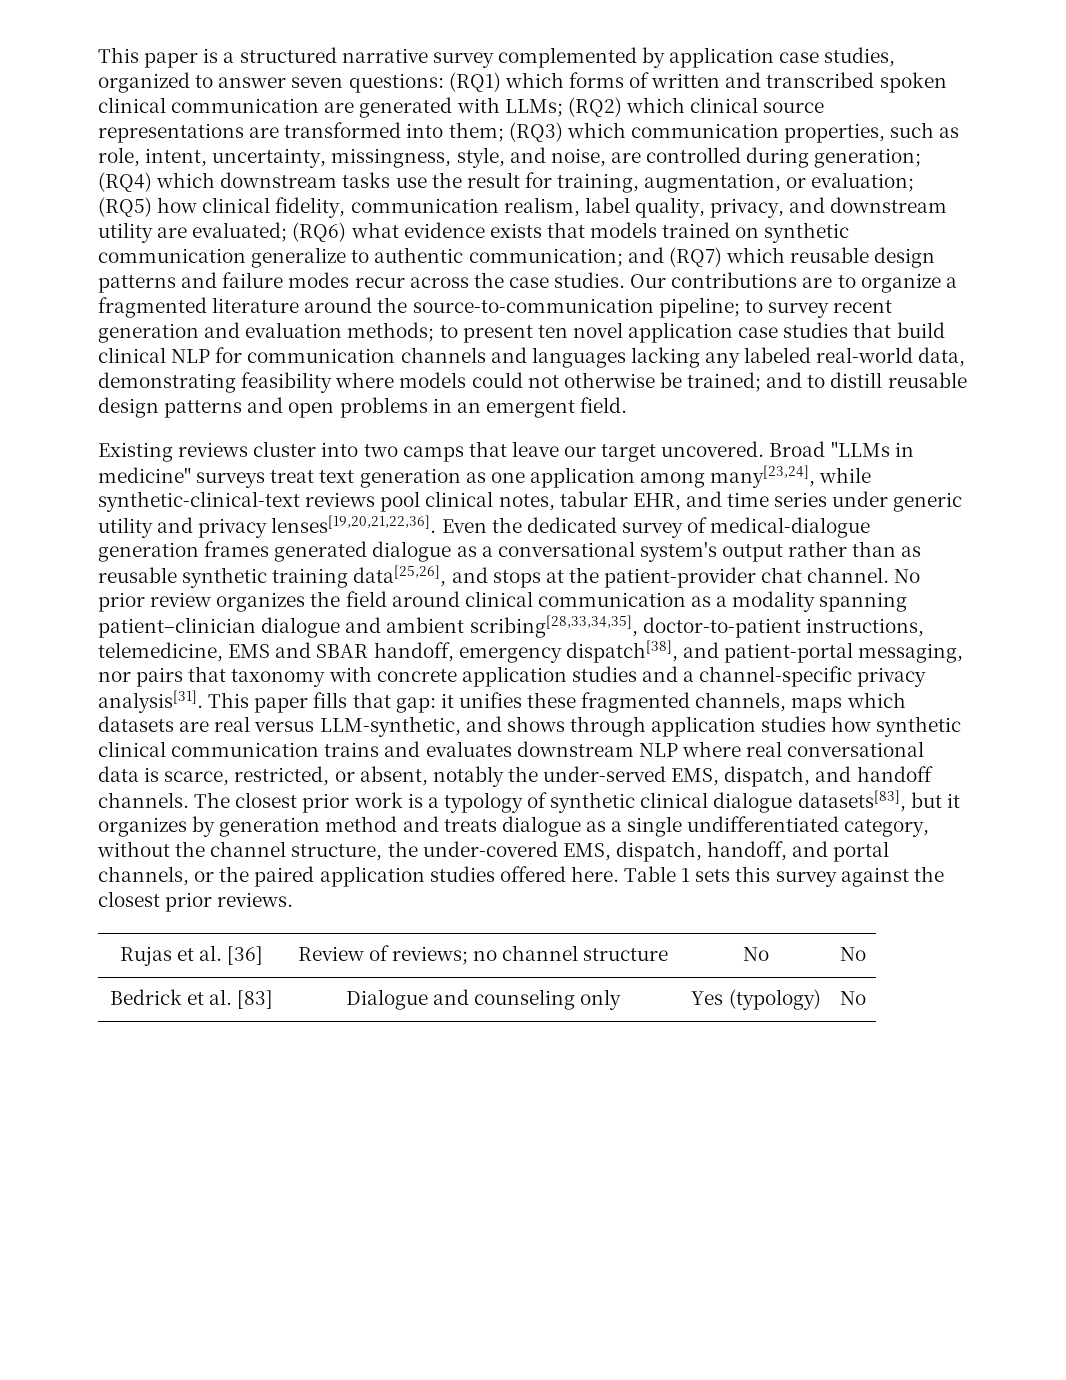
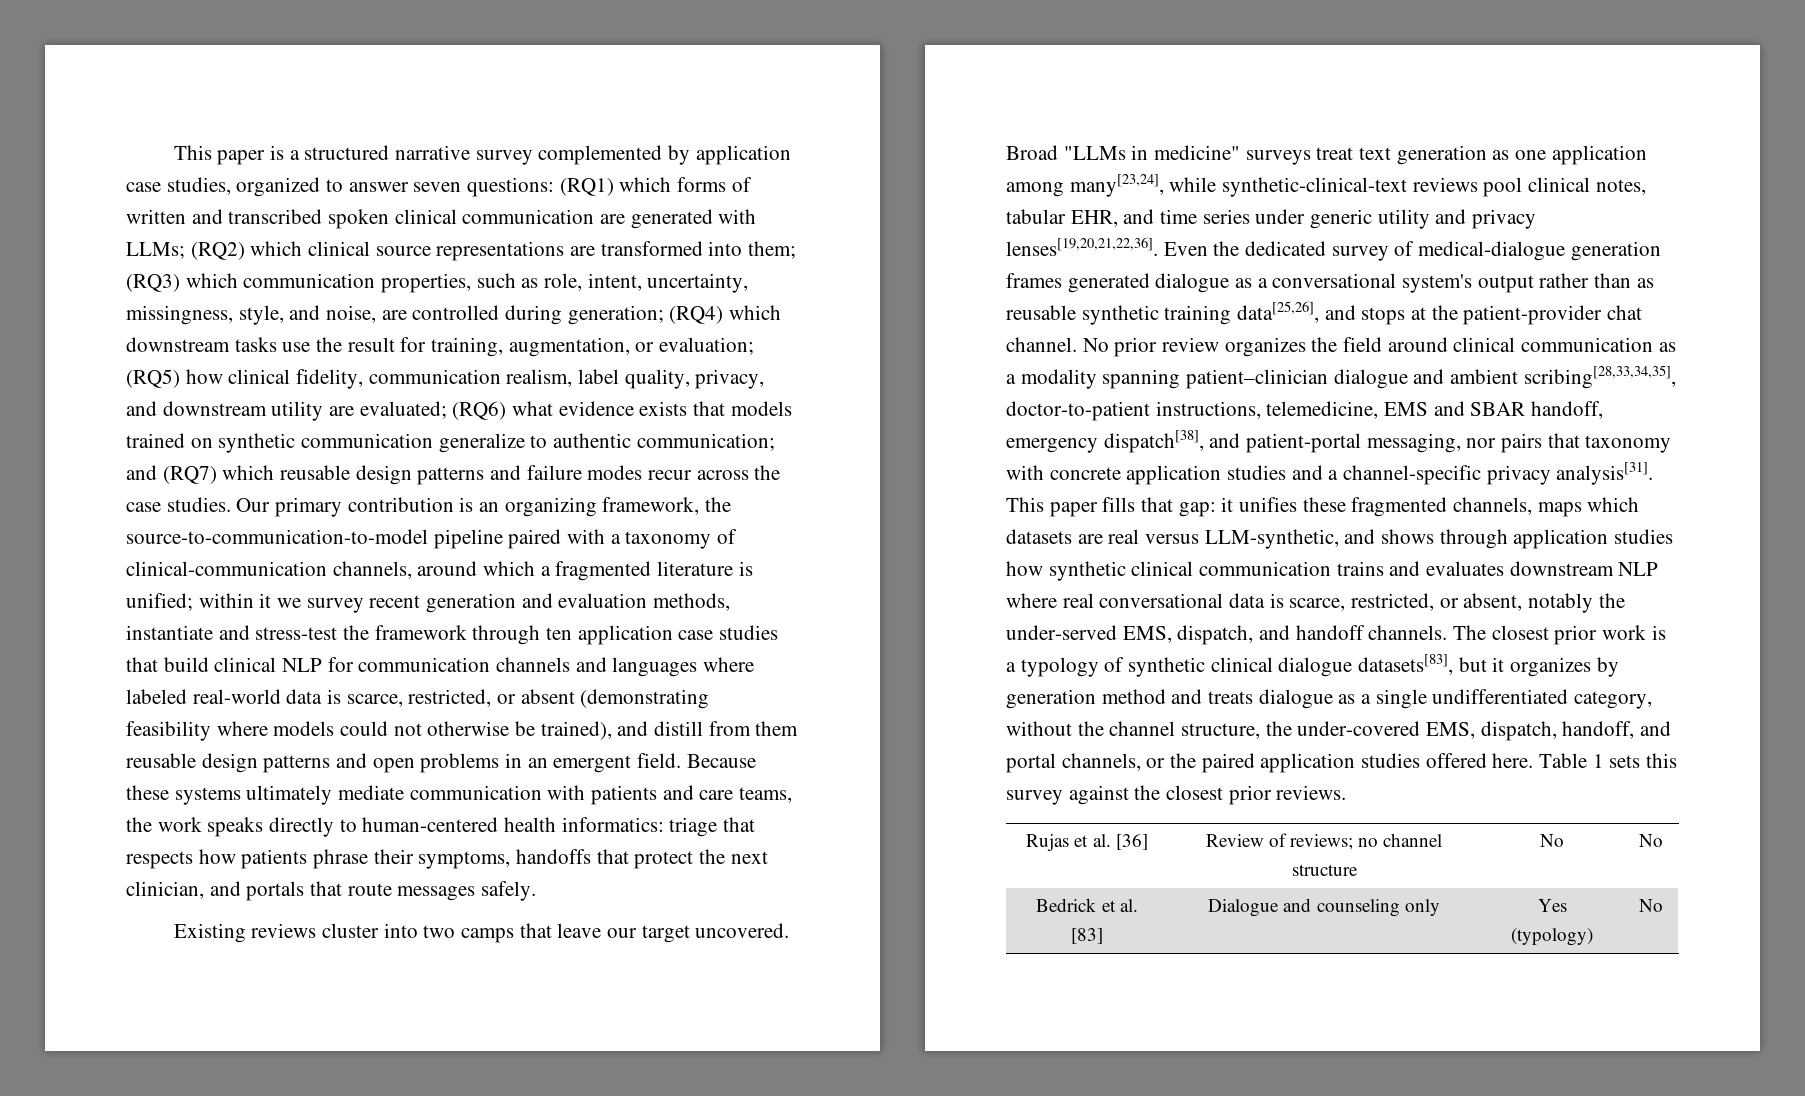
- Our contributions are to organize a fragmented literature around the source-to-communication pipeline; to survey recent generation and evaluation methods; to present ten novel application case studies that build clinical NLP for communication channels and languages lacking any labeled real-world data, demonstrating feasibility where models could not otherwise be trained; and to distill reusable design patterns and open problems in an emergent field.
+ Our primary contribution is an organizing framework, the source-to-communication-to-model pipeline paired with a taxonomy of clinical-communication channels, around which a fragmented literature is unified; within it we survey recent generation and evaluation methods, instantiate and stress-test the framework through ten application case studies that build clinical NLP for communication channels and languages where labeled real-world data is scarce, restricted, or absent (demonstrating feasibility where models could not otherwise be trained), and distill from them reusable design patterns and open problems in an emergent field. Because these systems ultimately mediate communication with patients and care teams, the work speaks directly to human-centered health informatics: triage that respects how patients phrase their symptoms, handoffs that protect the next clinician, and portals that route messages safely.

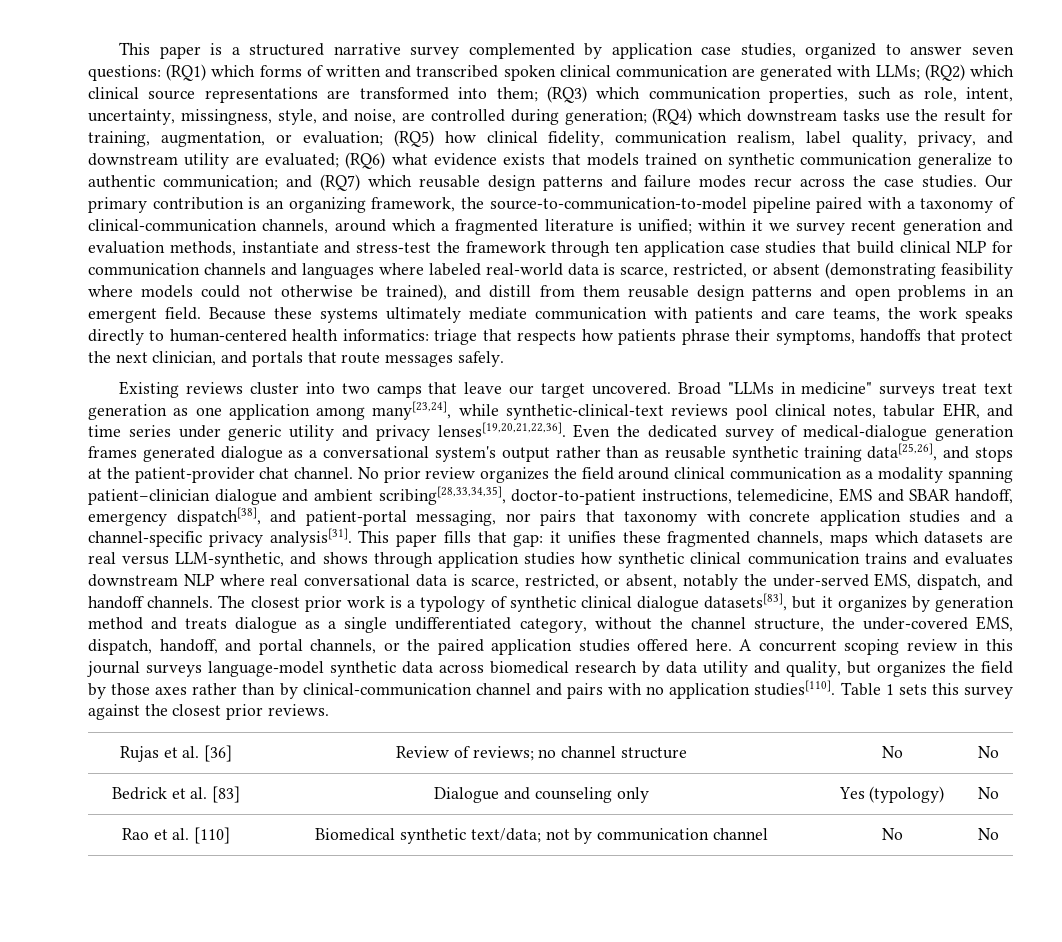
+ A concurrent scoping review in this journal surveys language-model synthetic data across biomedical research by data utility and quality, but organizes the field by those axes rather than by clinical-communication channel and pairs with no application studies[110].
+ Rao et al. [110] | Biomedical synthetic text/data; not by communication channel | No | No

